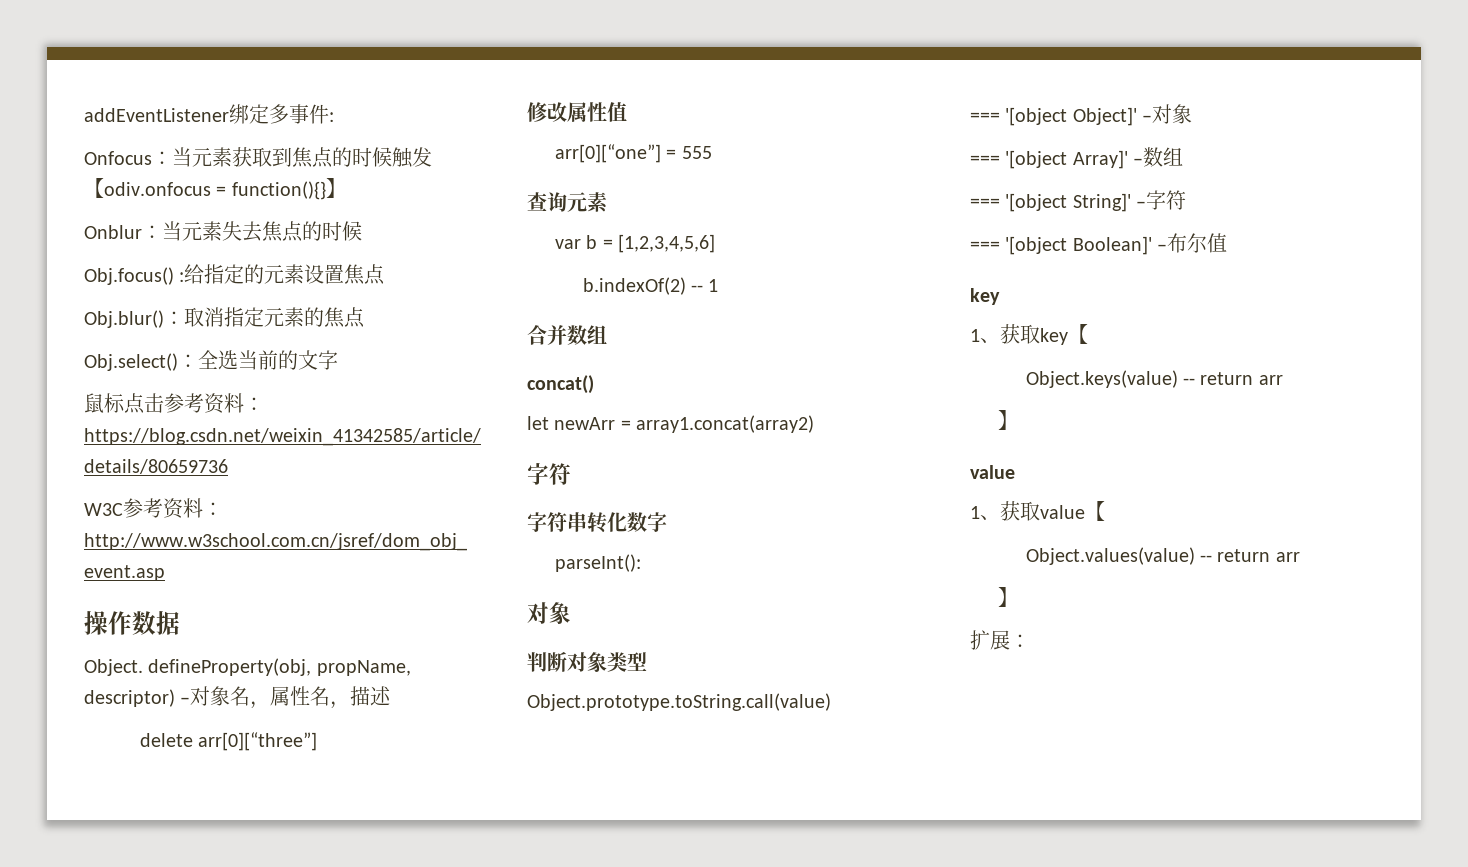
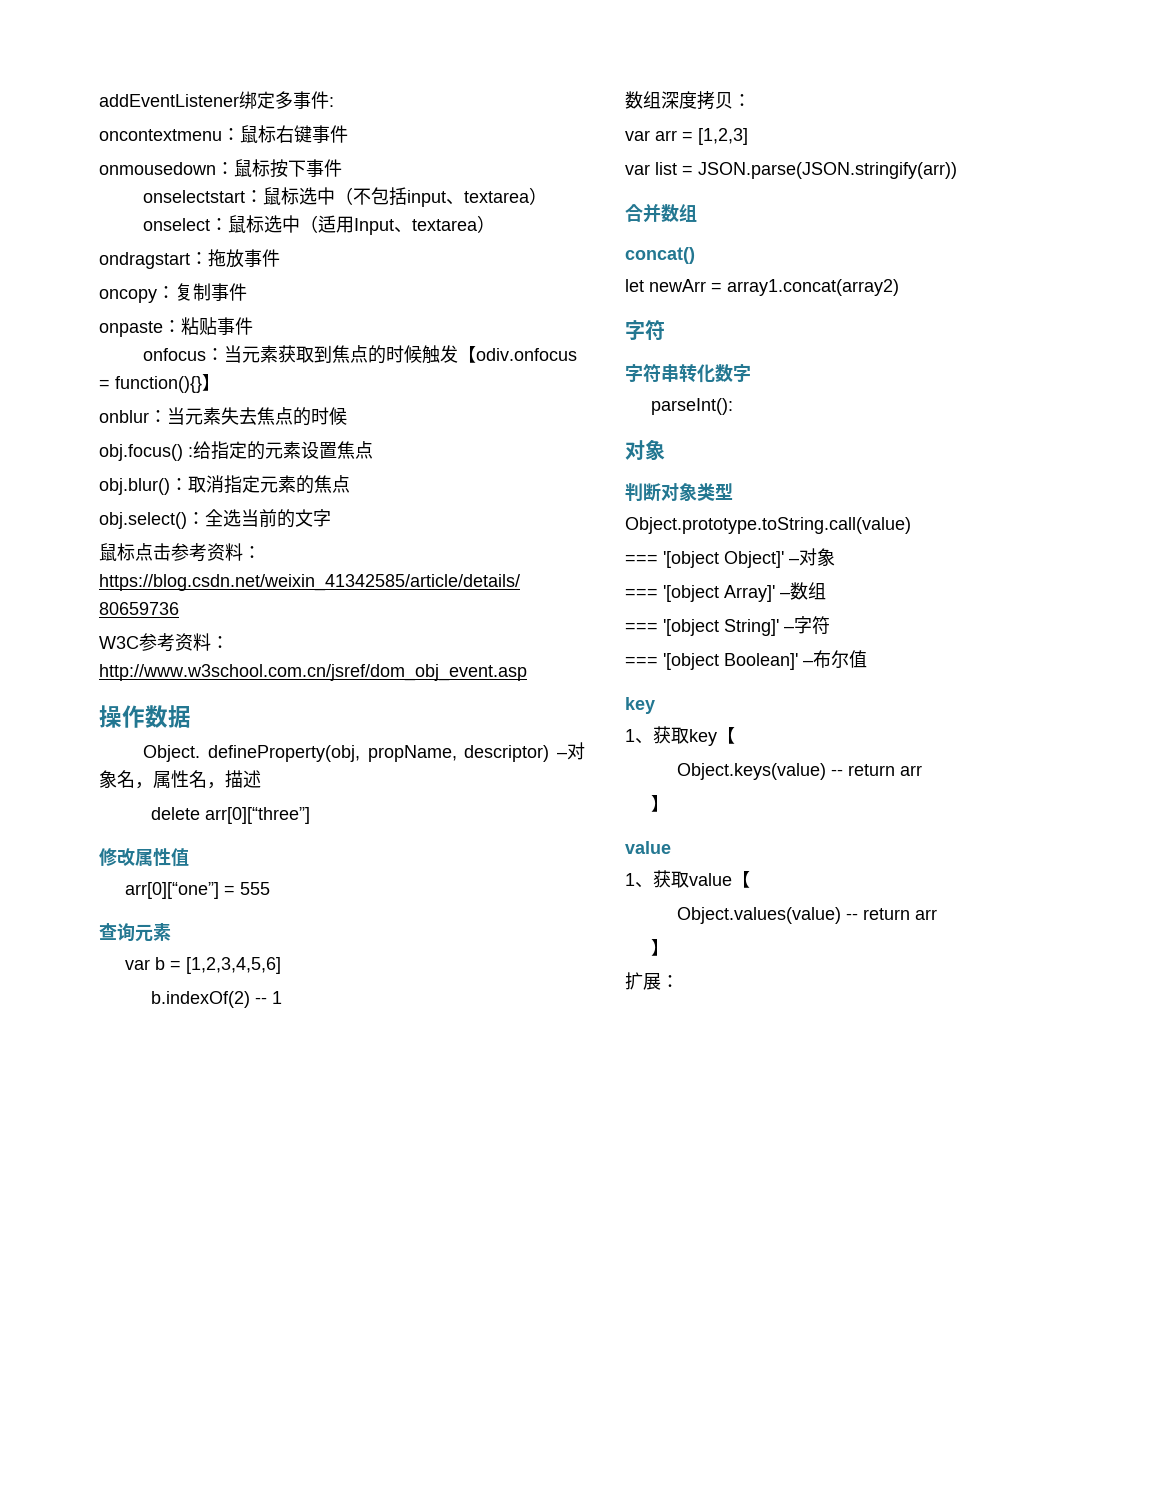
- Onfocus：当元素获取到焦点的时候触发【odiv.onfocus = function(){}】
+ oncontextmenu：鼠标右键事件
+ onmousedown：鼠标按下事件
+ onselectstart：鼠标选中（不包括input、textarea）
+ onselect：鼠标选中（适用Input、textarea）
+ ondragstart：拖放事件
+ oncopy：复制事件
+ onpaste：粘贴事件
+ onfocus：当元素获取到焦点的时候触发【odiv.onfocus = function(){}】
- Onblur：当元素失去焦点的时候
+ onblur：当元素失去焦点的时候
- Obj.focus() :给指定的元素设置焦点
+ obj.focus() :给指定的元素设置焦点
- Obj.blur()：取消指定元素的焦点
+ obj.blur()：取消指定元素的焦点
- Obj.select()：全选当前的文字
+ obj.select()：全选当前的文字
+ 数组深度拷贝：
+ var arr = [1,2,3]
+ var list = JSON.parse(JSON.stringify(arr))

